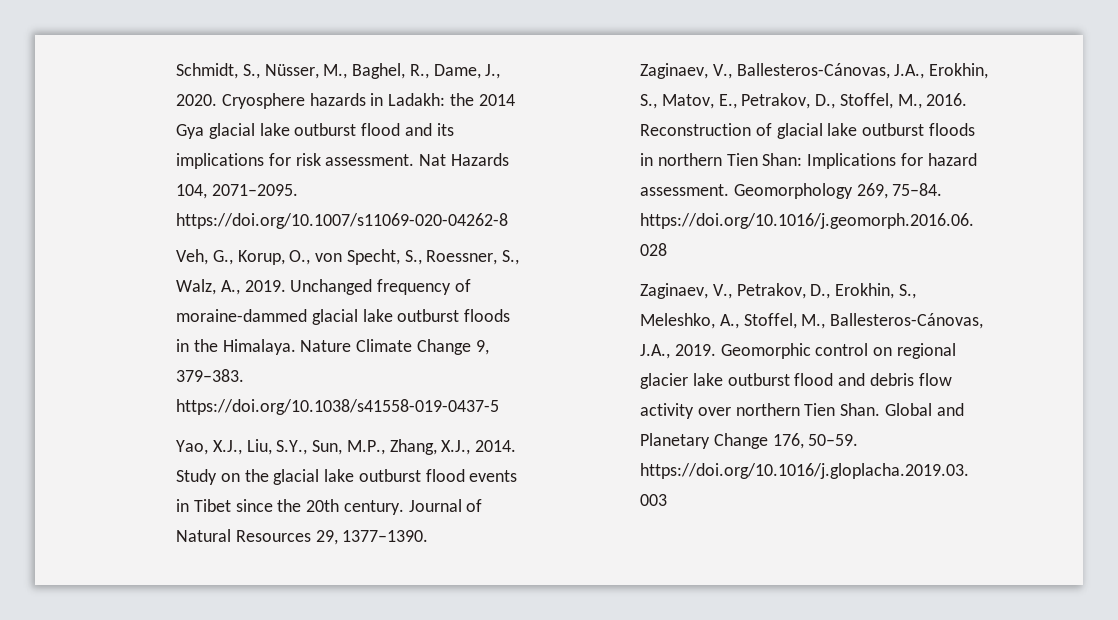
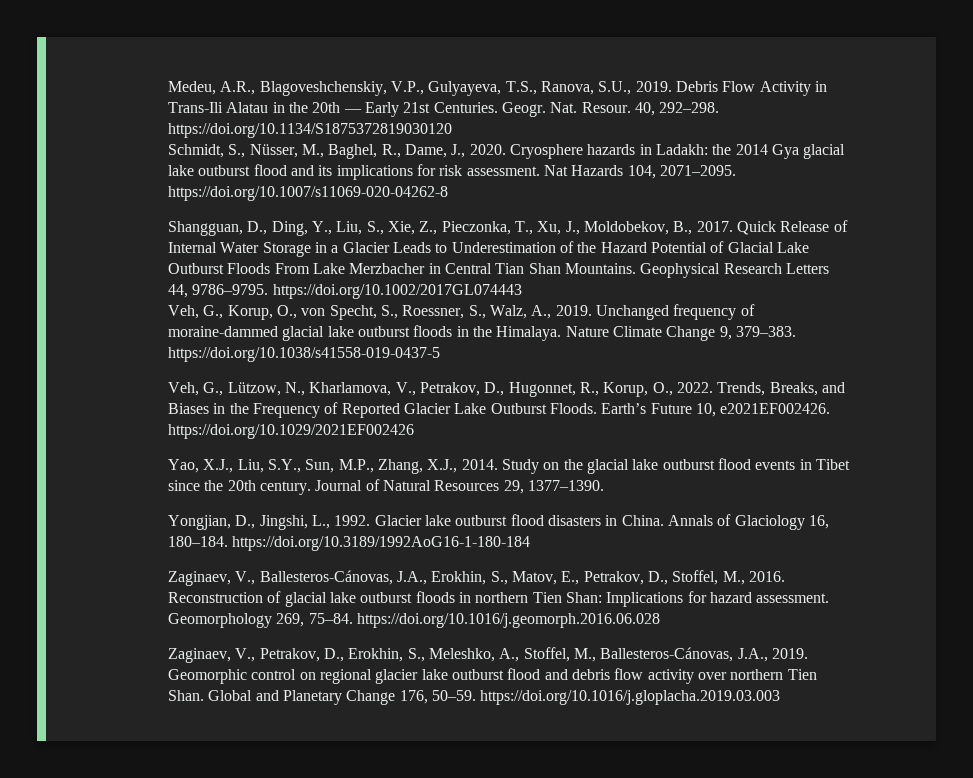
+ Medeu, A.R., Blagoveshchenskiy, V.P., Gulyayeva, T.S., Ranova, S.U., 2019. Debris Flow Activity in Trans-Ili Alatau in the 20th — Early 21st Centuries. Geogr. Nat. Resour. 40, 292–298. https://doi.org/10.1134/S1875372819030120
+ Shangguan, D., Ding, Y., Liu, S., Xie, Z., Pieczonka, T., Xu, J., Moldobekov, B., 2017. Quick Release of Internal Water Storage in a Glacier Leads to Underestimation of the Hazard Potential of Glacial Lake Outburst Floods From Lake Merzbacher in Central Tian Shan Mountains. Geophysical Research Letters 44, 9786–9795. https://doi.org/10.1002/2017GL074443
+ Veh, G., Lützow, N., Kharlamova, V., Petrakov, D., Hugonnet, R., Korup, O., 2022. Trends, Breaks, and Biases in the Frequency of Reported Glacier Lake Outburst Floods. Earth’s Future 10, e2021EF002426. https://doi.org/10.1029/2021EF002426
+ Yongjian, D., Jingshi, L., 1992. Glacier lake outburst flood disasters in China. Annals of Glaciology 16, 180–184. https://doi.org/10.3189/1992AoG16-1-180-184

